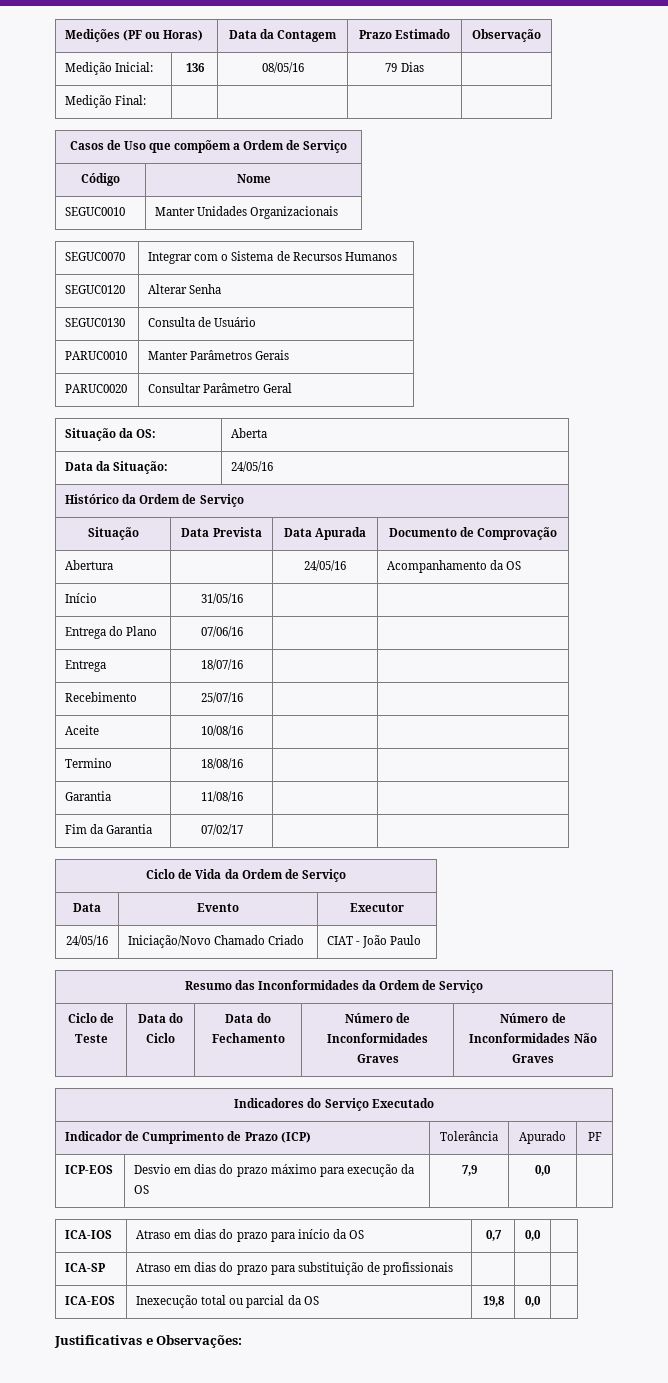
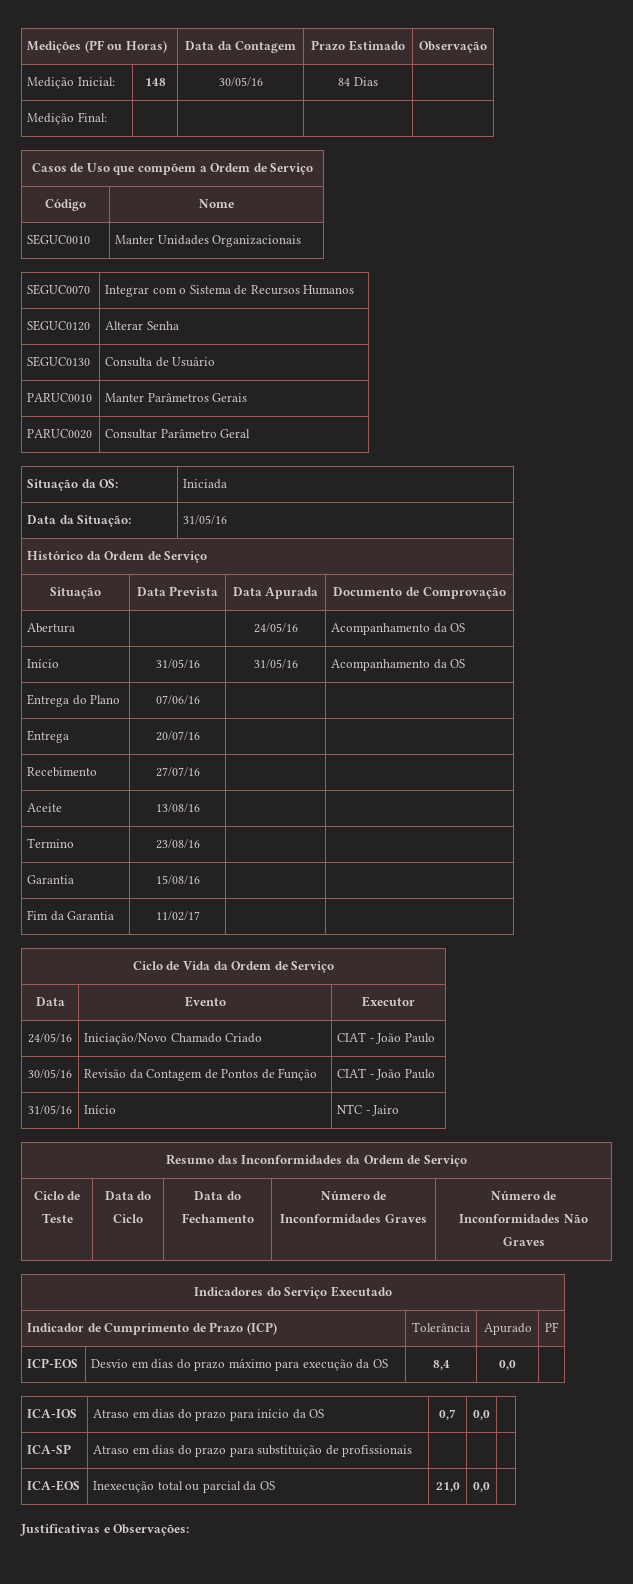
- Medição Inicial: | 136 | 08/05/16 | 79 Dias |
+ Medição Inicial: | 148 | 30/05/16 | 84 Dias |
- Situação da OS: | Aberta
+ Situação da OS: | Iniciada
- Data da Situação: | 24/05/16
+ Data da Situação: | 31/05/16
- Início | 31/05/16 | |
+ Início | 31/05/16 | 31/05/16 | Acompanhamento da OS
- Entrega | 18/07/16 | |
+ Entrega | 20/07/16 | |
- Recebimento | 25/07/16 | |
+ Recebimento | 27/07/16 | |
- Aceite | 10/08/16 | |
+ Aceite | 13/08/16 | |
- Termino | 18/08/16 | |
- Garantia | 11/08/16 | |
+ Termino | 23/08/16 | |
+ Garantia | 15/08/16 | |
- Fim da Garantia | 07/02/17 | |
+ Fim da Garantia | 11/02/17 | |
+ 30/05/16 | Revisão da Contagem de Pontos de Função | CIAT - João Paulo
+ 31/05/16 | Início | NTC - Jairo
- ICP-EOS | Desvio em dias do prazo máximo para execução da OS | 7,9 | 0,0 |
+ ICP-EOS | Desvio em dias do prazo máximo para execução da OS | 8,4 | 0,0 |
- ICA-EOS | Inexecução total ou parcial da OS | 19,8 | 0,0 |
+ ICA-EOS | Inexecução total ou parcial da OS | 21,0 | 0,0 |

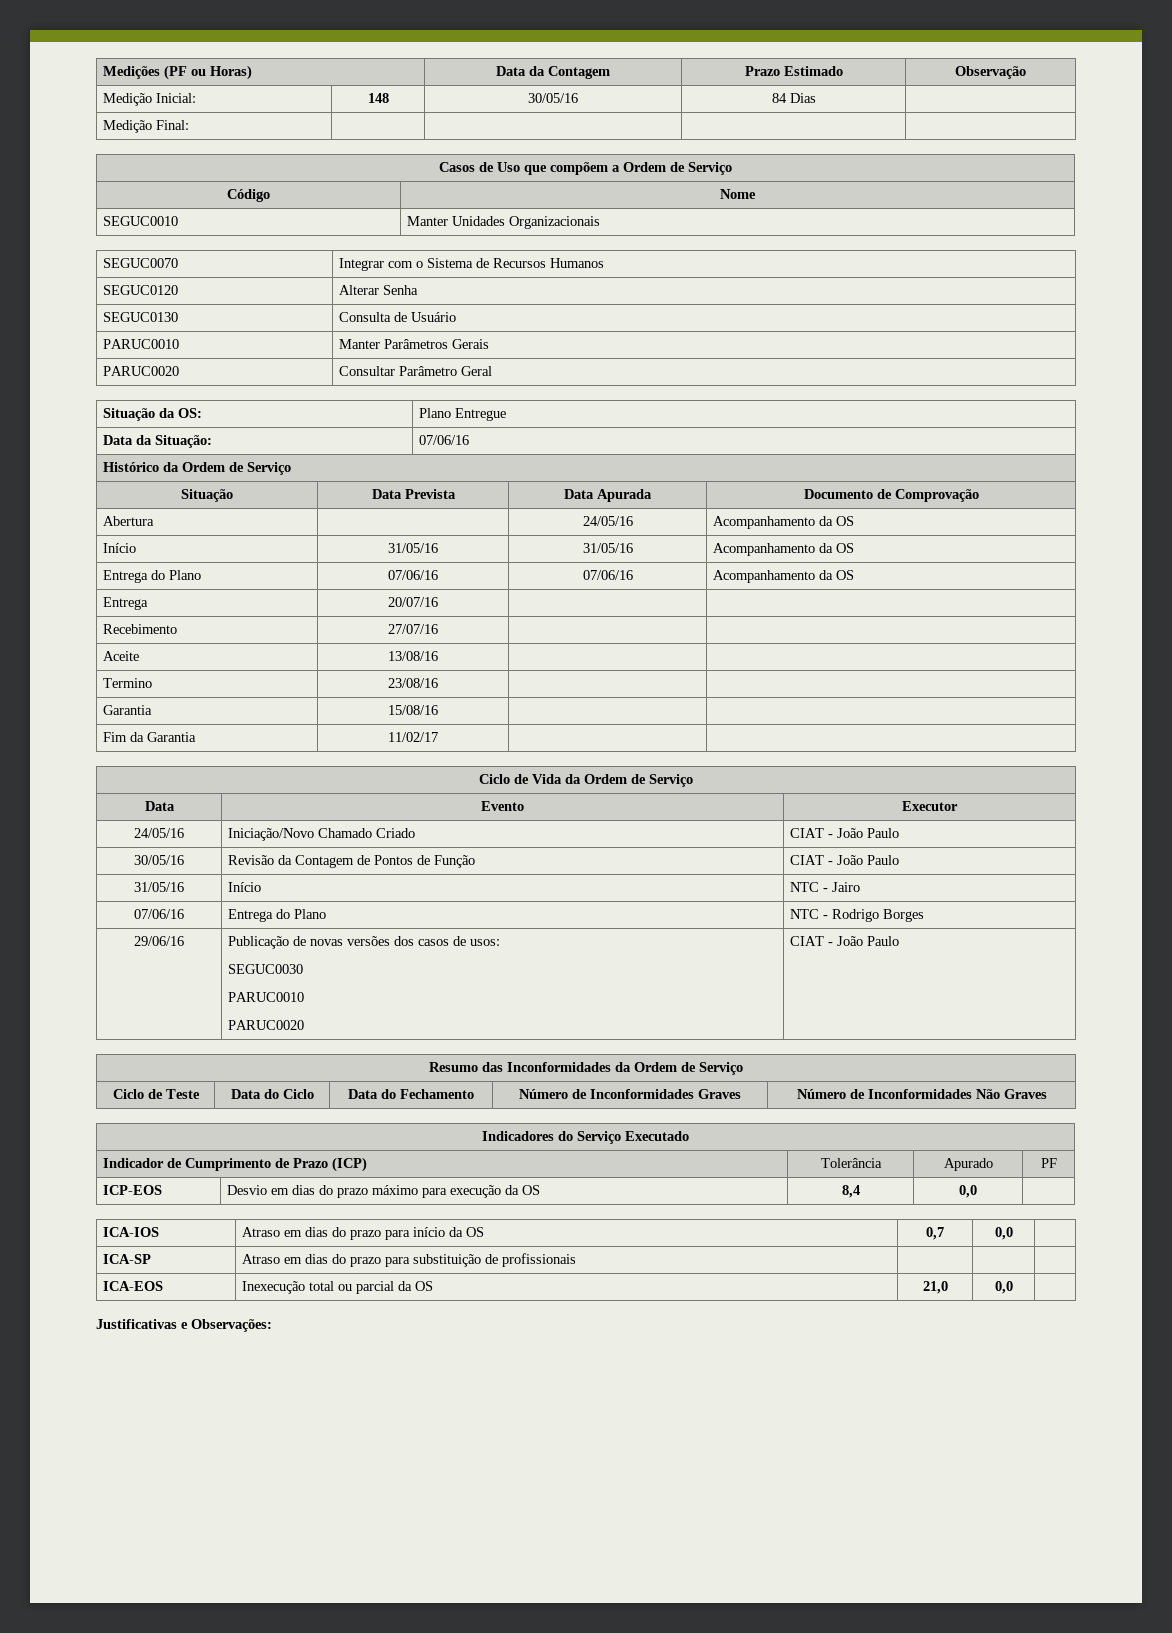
- Situação da OS: | Iniciada
+ Situação da OS: | Plano Entregue
- Data da Situação: | 31/05/16
+ Data da Situação: | 07/06/16
- Entrega do Plano | 07/06/16 | |
+ Entrega do Plano | 07/06/16 | 07/06/16 | Acompanhamento da OS
+ 07/06/16 | Entrega do Plano | NTC - Rodrigo Borges
+ 29/06/16 | Publicação de novas versões dos casos de usos:
+ SEGUC0030
+ PARUC0010
+ PARUC0020 | CIAT - João Paulo

